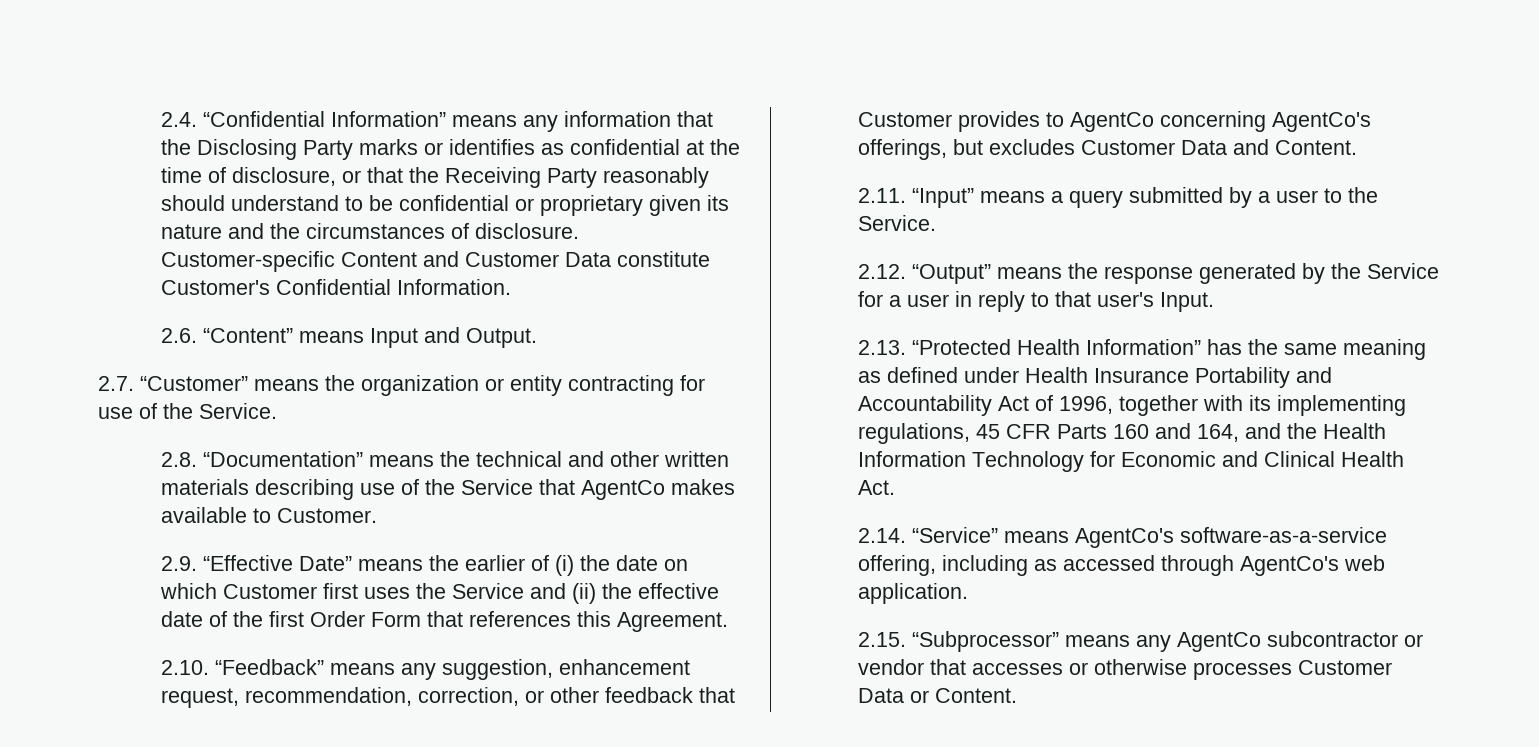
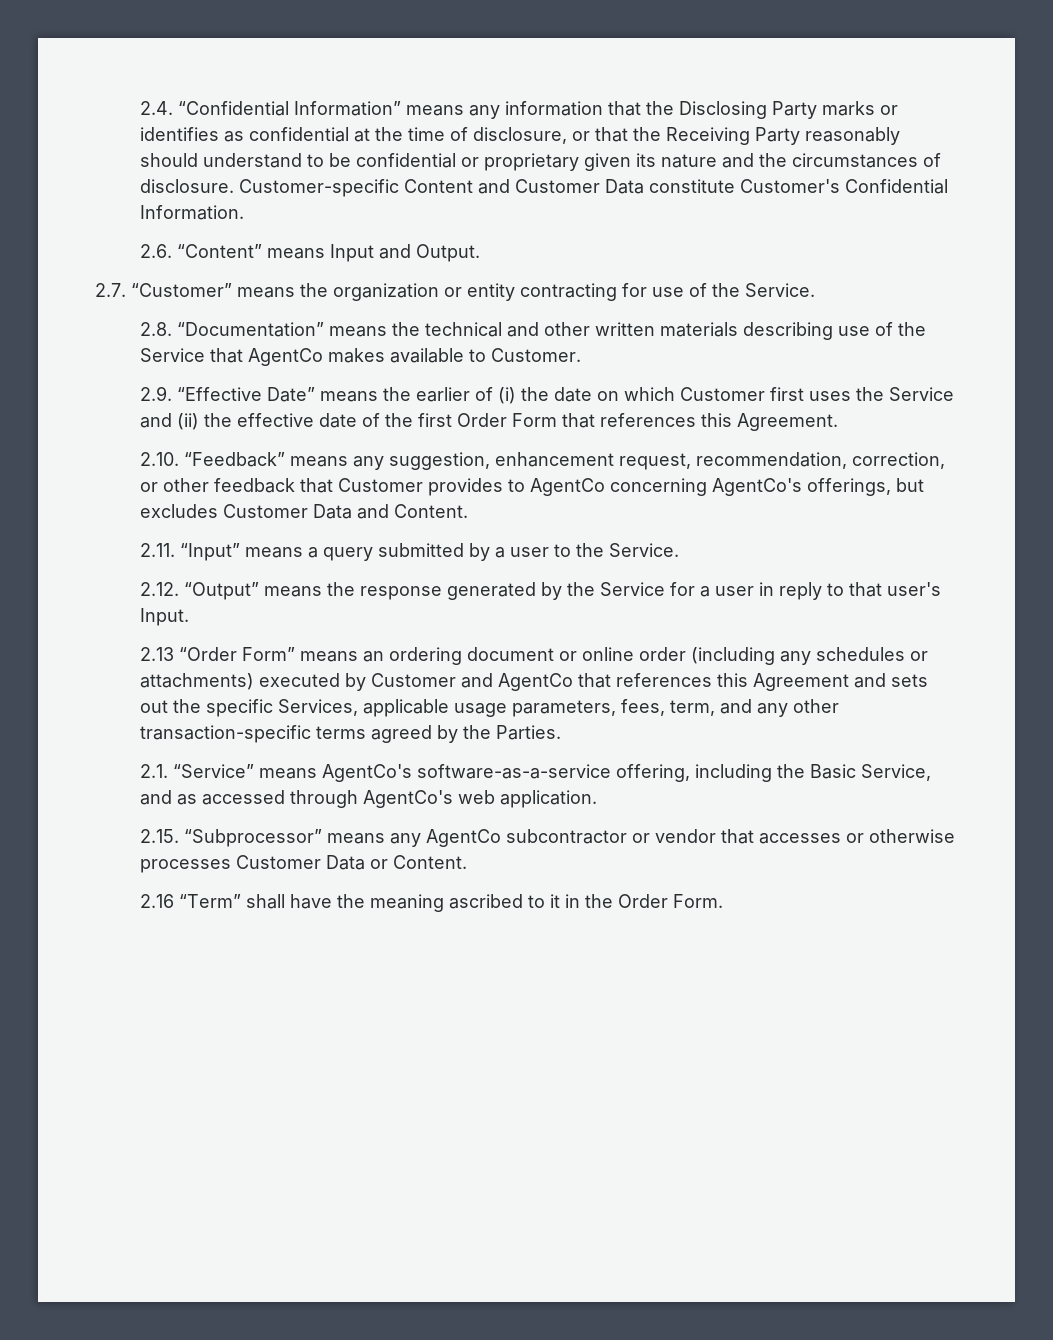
- 2.13. “Protected Health Information” has the same meaning as defined under Health Insurance Portability and Accountability Act of 1996, together with its implementing regulations, 45 CFR Parts 160 and 164, and the Health Information Technology for Economic and Clinical Health Act.
- 2.14. “Service” means AgentCo's software-as-a-service offering, including as accessed through AgentCo's web application.
+ 2.13 “Order Form” means an ordering document or online order (including any schedules or attachments) executed by Customer and AgentCo that references this Agreement and sets out the specific Services, applicable usage parameters, fees, term, and any other transaction-specific terms agreed by the Parties.
+ 2.1. “Service” means AgentCo's software-as-a-service offering, including the Basic Service, and as accessed through AgentCo's web application.
+ 2.16 “Term” shall have the meaning ascribed to it in the Order Form.

